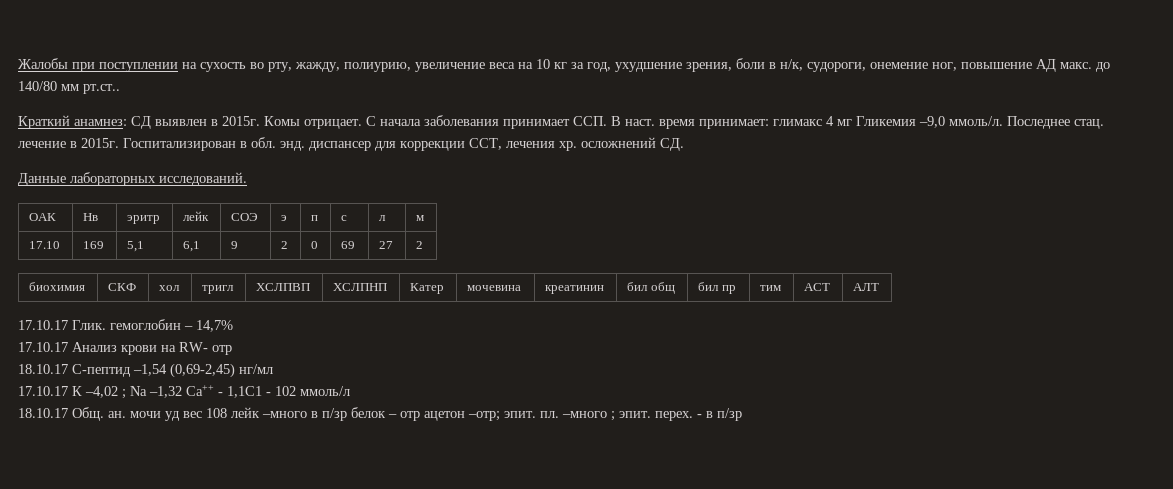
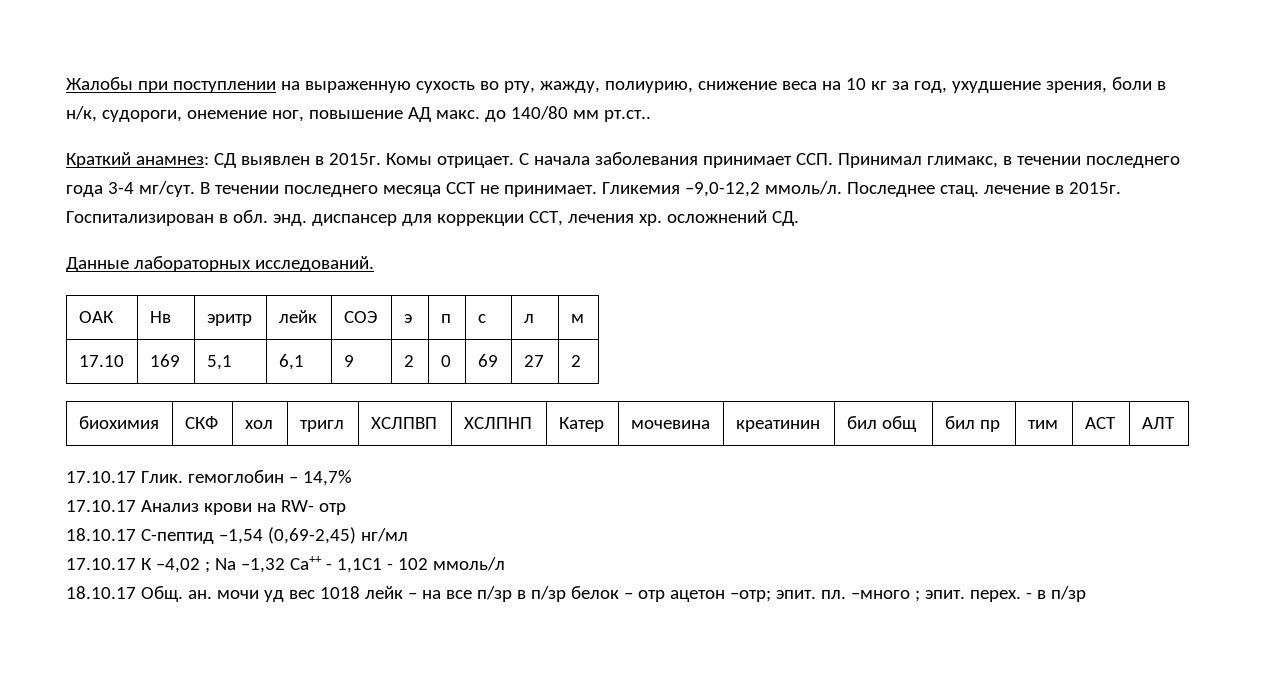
- Жалобы при поступлении на сухость во рту, жажду, полиурию, увеличение веса на 10 кг за год, ухудшение зрения, боли в н/к, судороги, онемение ног, повышение АД макс. до 140/80 мм рт.ст..
+ Жалобы при поступлении на выраженную сухость во рту, жажду, полиурию, снижение веса на 10 кг за год, ухудшение зрения, боли в н/к, судороги, онемение ног, повышение АД макс. до 140/80 мм рт.ст..
- С начала заболевания принимает ССП. В наст. время принимает: глимакс 4 мг Гликемия –9,0 ммоль/л.
+ С начала заболевания принимает ССП. Принимал глимакс, в течении последнего года 3-4 мг/сут. В течении последнего месяца ССТ не принимает. Гликемия –9,0-12,2 ммоль/л.
- 18.10.17 Общ. ан. мочи уд вес 108 лейк –много в п/зр белок – отр ацетон –отр; эпит. пл.
+ 18.10.17 Общ. ан. мочи уд вес 1018 лейк – на все п/зр в п/зр белок – отр ацетон –отр; эпит. пл.

